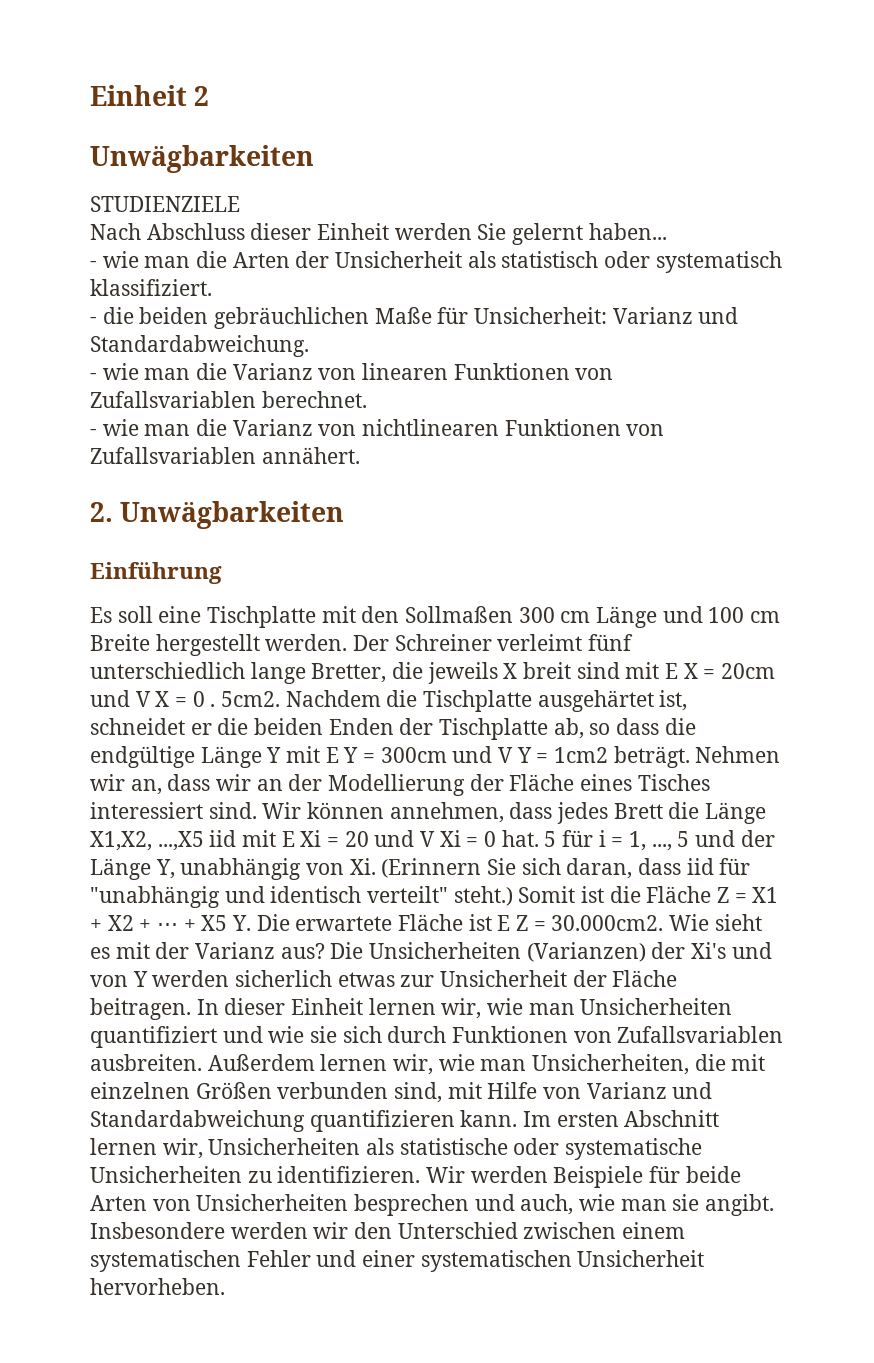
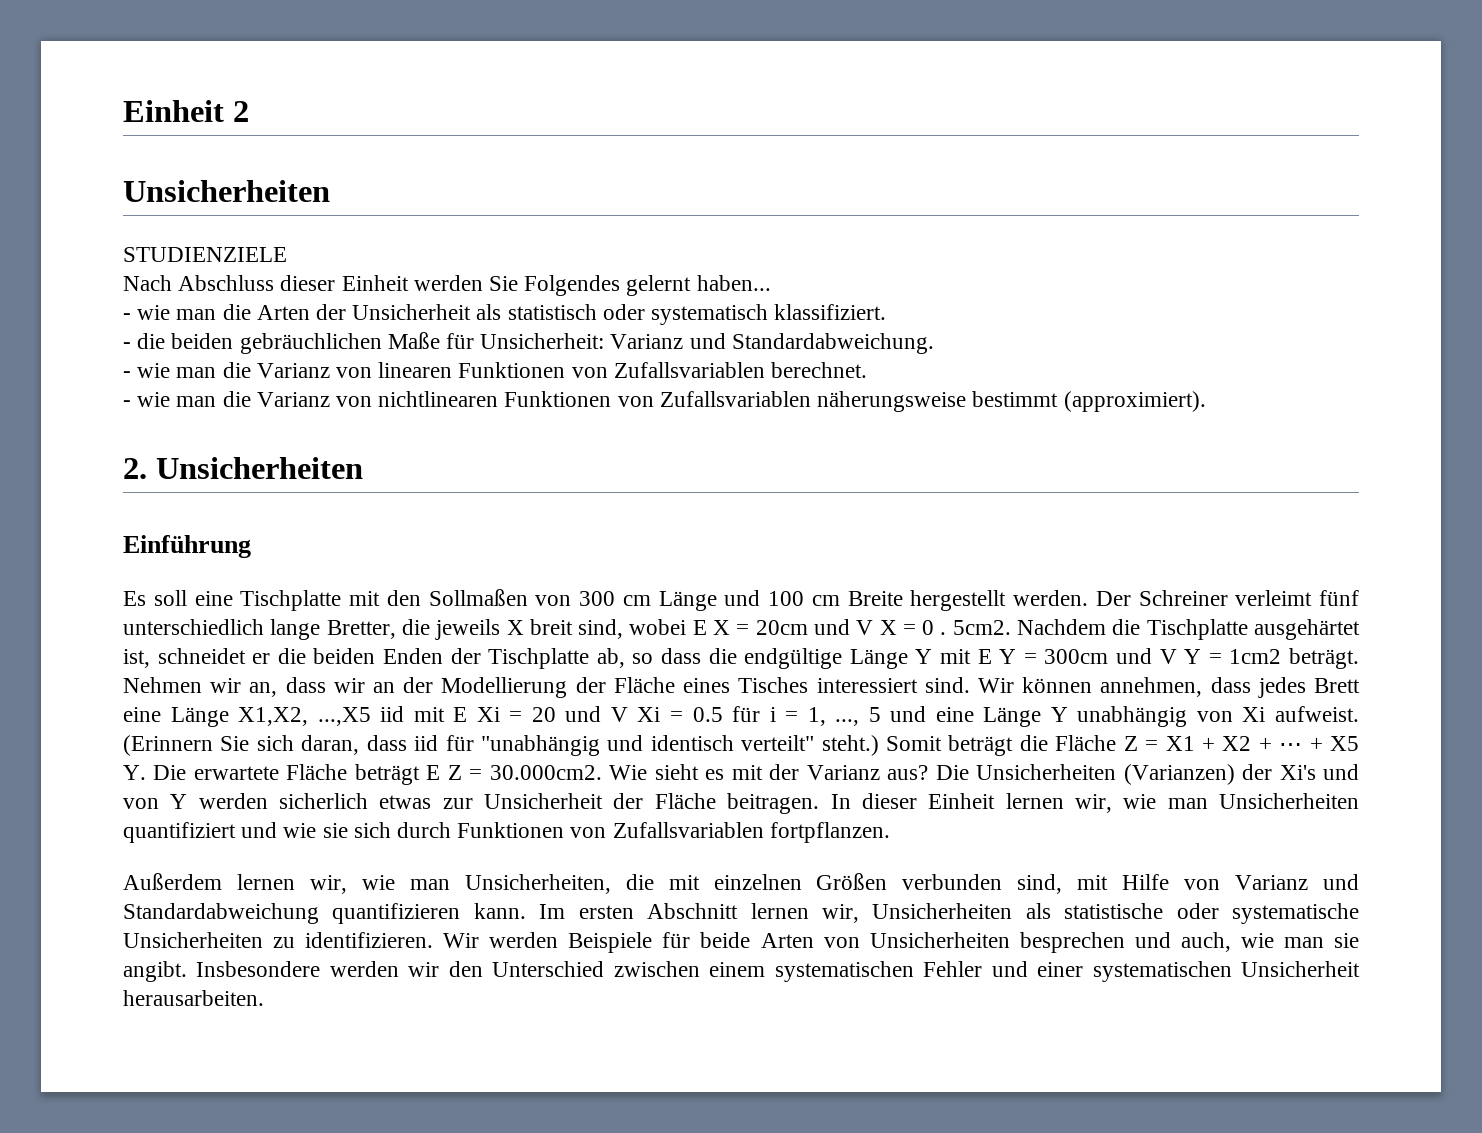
  Einheit 2
- Unwägbarkeiten
+ Unsicherheiten
- Nach Abschluss dieser Einheit werden Sie gelernt haben...
+ Nach Abschluss dieser Einheit werden Sie Folgendes gelernt haben...
- - wie man die Varianz von nichtlinearen Funktionen von Zufallsvariablen annähert.
+ - wie man die Varianz von nichtlinearen Funktionen von Zufallsvariablen näherungsweise bestimmt (approximiert).
- 2. Unwägbarkeiten
+ 2. Unsicherheiten
- Es soll eine Tischplatte mit den Sollmaßen 300 cm Länge und 100 cm Breite hergestellt werden.
+ Es soll eine Tischplatte mit den Sollmaßen von 300 cm Länge und 100 cm Breite hergestellt werden.
- Der Schreiner verleimt fünf unterschiedlich lange Bretter, die jeweils X breit sind mit E X = 20cm und V X = 0 .
+ Der Schreiner verleimt fünf unterschiedlich lange Bretter, die jeweils X breit sind, wobei E X = 20cm und V X = 0 .
- Wir können annehmen, dass jedes Brett die Länge X1,X2, ...,X5 iid mit E Xi = 20 und V Xi = 0 hat. 5 für i = 1, ..., 5 und der Länge Y, unabhängig von Xi. (Erinnern Sie sich daran, dass iid für "unabhängig und identisch verteilt" steht.)
+ Wir können annehmen, dass jedes Brett eine Länge X1,X2, ...,X5 iid mit E Xi = 20 und V Xi = 0.5 für i = 1, ..., 5 und eine Länge Y unabhängig von Xi aufweist. (Erinnern Sie sich daran, dass iid für "unabhängig und identisch verteilt" steht.)
- Somit ist die Fläche Z = X1 + X2 + ⋯ + X5 Y. Die erwartete Fläche ist E Z = 30.000cm2. Wie sieht es mit der Varianz aus?
+ Somit beträgt die Fläche Z = X1 + X2 + ⋯ + X5 Y. Die erwartete Fläche beträgt E Z = 30.000cm2. Wie sieht es mit der Varianz aus?
- In dieser Einheit lernen wir, wie man Unsicherheiten quantifiziert und wie sie sich durch Funktionen von Zufallsvariablen ausbreiten. Außerdem lernen wir, wie man Unsicherheiten, die mit einzelnen Größen verbunden sind, mit Hilfe von Varianz und Standardabweichung quantifizieren kann.
+ In dieser Einheit lernen wir, wie man Unsicherheiten quantifiziert und wie sie sich durch Funktionen von Zufallsvariablen fortpflanzen.
+ Außerdem lernen wir, wie man Unsicherheiten, die mit einzelnen Größen verbunden sind, mit Hilfe von Varianz und Standardabweichung quantifizieren kann.
- Insbesondere werden wir den Unterschied zwischen einem systematischen Fehler und einer systematischen Unsicherheit hervorheben.
+ Insbesondere werden wir den Unterschied zwischen einem systematischen Fehler und einer systematischen Unsicherheit herausarbeiten.

